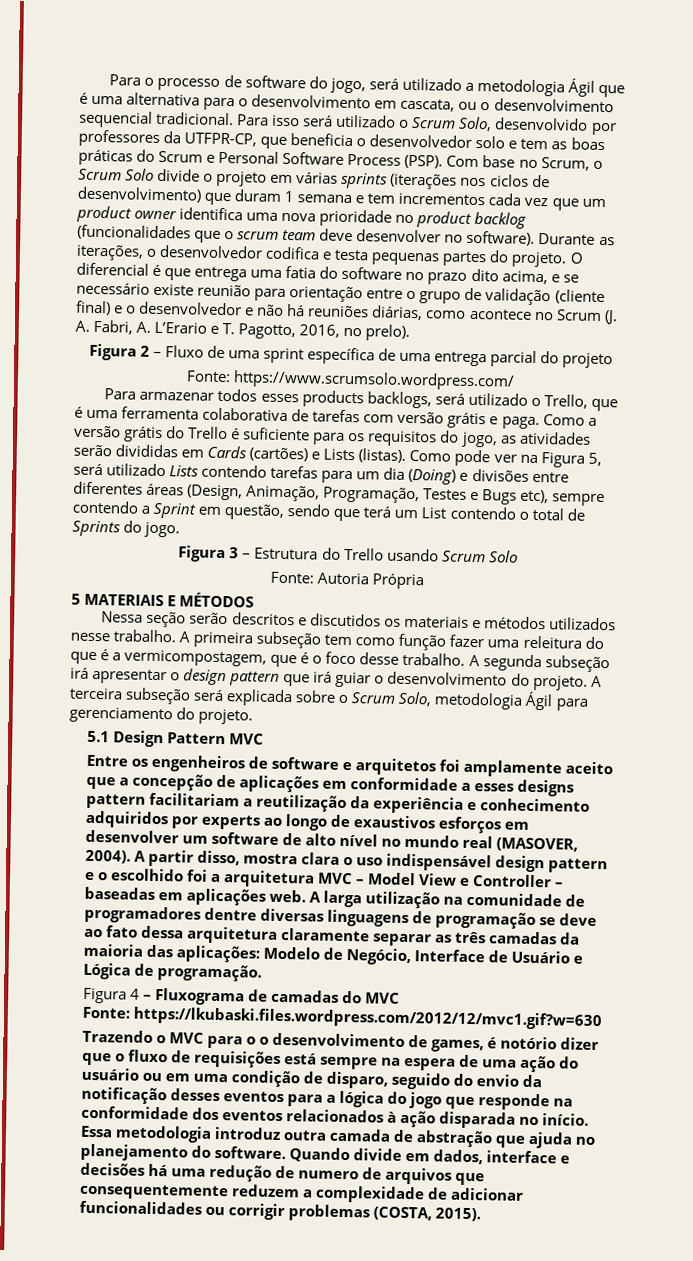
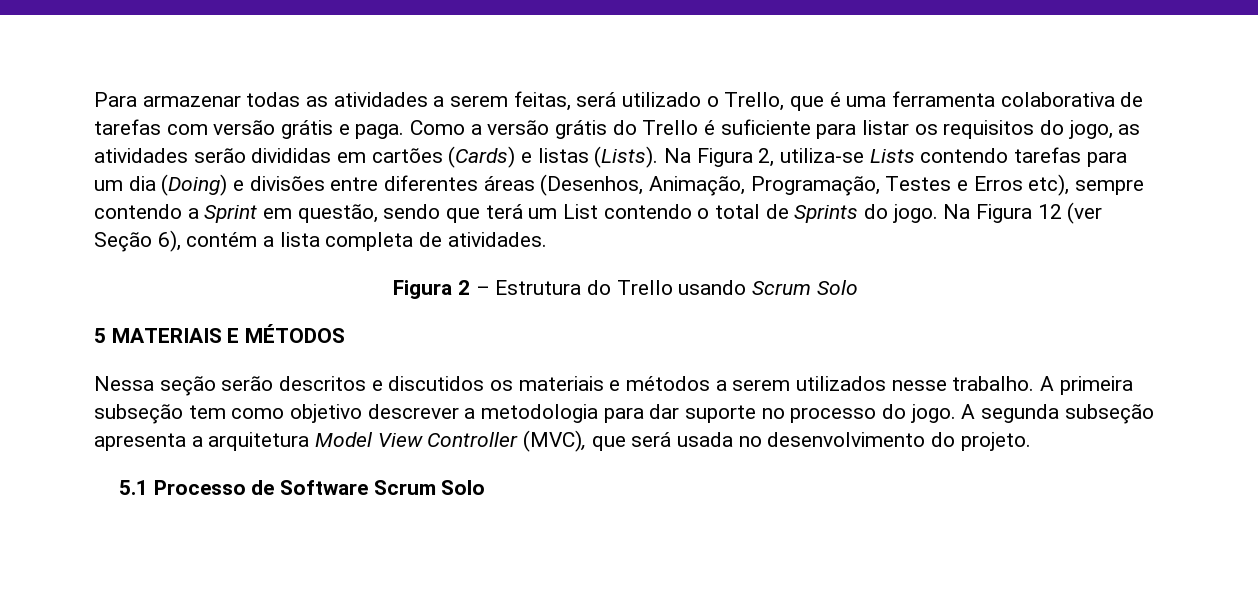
- Para o processo de software do jogo, será utilizado a metodologia Ágil que é uma alternativa para o desenvolvimento em cascata, ou o desenvolvimento sequencial tradicional. Para isso será utilizado o Scrum Solo, desenvolvido por professores da UTFPR-CP, que beneficia o desenvolvedor solo e tem as boas práticas do Scrum e Personal Software Process (PSP). Com base no Scrum, o Scrum Solo divide o projeto em várias sprints (iterações nos ciclos de desenvolvimento) que duram 1 semana e tem incrementos cada vez que um product owner identifica uma nova prioridade no product backlog (funcionalidades que o scrum team deve desenvolver no software). Durante as iterações, o desenvolvedor codifica e testa pequenas partes do projeto. O diferencial é que entrega uma fatia do software no prazo dito acima, e se necessário existe reunião para orientação entre o grupo de validação (cliente final) e o desenvolvedor e não há reuniões diárias, como acontece no Scrum (J. A. Fabri, A. L’Erario e T. Pagotto, 2016, no prelo).
- Figura 2 – Fluxo de uma sprint específica de uma entrega parcial do projeto
- Fonte: https://www.scrumsolo.wordpress.com/
- Para armazenar todos esses products backlogs, será utilizado o Trello, que é uma ferramenta colaborativa de tarefas com versão grátis e paga.
+ Para armazenar todas as atividades a serem feitas, será utilizado o Trello, que é uma ferramenta colaborativa de tarefas com versão grátis e paga.
- Como a versão grátis do Trello é suficiente para os requisitos do jogo, as atividades serão divididas em Cards (cartões) e Lists (listas). Como pode ver na Figura 5, será utilizado Lists contendo tarefas para um dia (Doing) e divisões entre diferentes áreas (Design, Animação, Programação, Testes e Bugs etc), sempre contendo a Sprint em questão, sendo que terá um List contendo o total de Sprints do jogo.
- Figura 3 – Estrutura do Trello usando Scrum Solo
+ Como a versão grátis do Trello é suficiente para listar os requisitos do jogo, as atividades serão divididas em cartões (Cards) e listas (Lists). Na Figura 2, utiliza-se Lists contendo tarefas para um dia (Doing) e divisões entre diferentes áreas (Desenhos, Animação, Programação, Testes e Erros etc), sempre contendo a Sprint em questão, sendo que terá um List contendo o total de Sprints do jogo. Na Figura 12 (ver Seção 6), contém a lista completa de atividades.
+ Figura 2 – Estrutura do Trello usando Scrum Solo
- Fonte: Autoria Própria
- Nessa seção serão descritos e discutidos os materiais e métodos utilizados nesse trabalho.
+ Nessa seção serão descritos e discutidos os materiais e métodos a serem utilizados nesse trabalho.
- A primeira subseção tem como função fazer uma releitura do que é a vermicompostagem, que é o foco desse trabalho. A segunda subseção irá apresentar o design pattern que irá guiar o desenvolvimento do projeto. A terceira subseção será explicada sobre o Scrum Solo, metodologia Ágil para gerenciamento do projeto.
- 5.1 Design Pattern MVC
- Entre os engenheiros de software e arquitetos foi amplamente aceito que a concepção de aplicações em conformidade a esses designs pattern facilitariam a reutilização da experiência e conhecimento adquiridos por experts ao longo de exaustivos esforços em desenvolver um software de alto nível no mundo real (MASOVER, 2004). A partir disso, mostra clara o uso indispensável design pattern e o escolhido foi a arquitetura MVC – Model View e Controller – baseadas em aplicações web. A larga utilização na comunidade de programadores dentre diversas linguagens de programação se deve ao fato dessa arquitetura claramente separar as três camadas da maioria das aplicações: Modelo de Negócio, Interface de Usuário e Lógica de programação.
- Figura 4 – Fluxograma de camadas do MVC
- Fonte: https://lkubaski.files.wordpress.com/2012/12/mvc1.gif?w=630
- Trazendo o MVC para o o desenvolvimento de games, é notório dizer que o fluxo de requisições está sempre na espera de uma ação do usuário ou em uma condição de disparo, seguido do envio da notificação desses eventos para a lógica do jogo que responde na conformidade dos eventos relacionados à ação disparada no início. Essa metodologia introduz outra camada de abstração que ajuda no planejamento do software. Quando divide em dados, interface e decisões há uma redução de numero de arquivos que consequentemente reduzem a complexidade de adicionar funcionalidades ou corrigir problemas (COSTA, 2015).
+ A primeira subseção tem como objetivo descrever a metodologia para dar suporte no processo do jogo. A segunda subseção apresenta a arquitetura Model View Controller (MVC), que será usada no desenvolvimento do projeto.
+ 5.1 Processo de Software Scrum Solo

